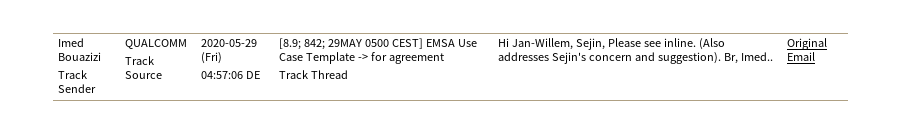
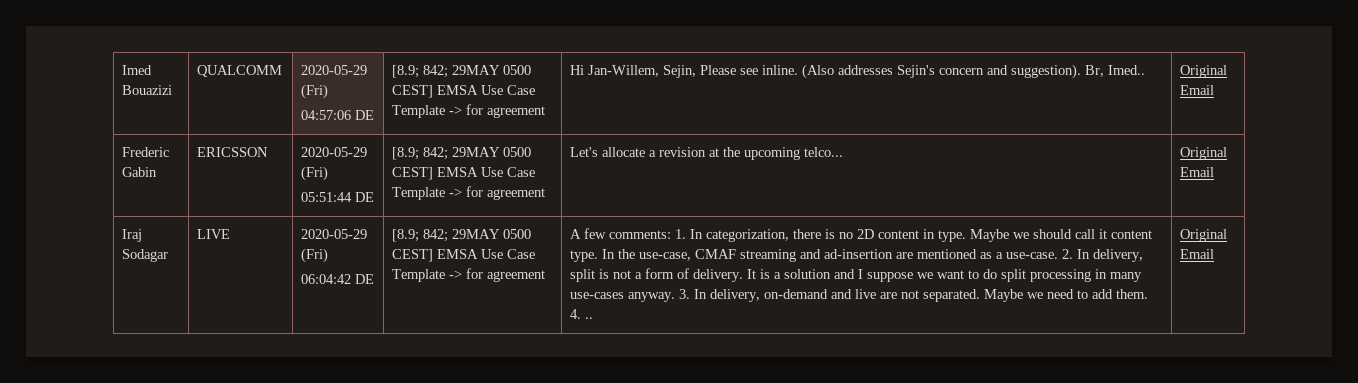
- Track Sender
- Track Source
- Track Thread
+ Frederic Gabin | ERICSSON | 2020-05-29 (Fri)
+ 05:51:44 DE | [8.9; 842; 29MAY 0500 CEST] EMSA Use Case Template -> for agreement | Let's allocate a revision at the upcoming telco... | Original Email
+ Iraj Sodagar | LIVE | 2020-05-29 (Fri)
+ 06:04:42 DE | [8.9; 842; 29MAY 0500 CEST] EMSA Use Case Template -> for agreement | A few comments: 1. In categorization, there is no 2D content in type. Maybe we should call it content type. In the use-case, CMAF streaming and ad-insertion are mentioned as a use-case. 2. In delivery, split is not a form of delivery. It is a solution and I suppose we want to do split processing in many use-cases anyway. 3. In delivery, on-demand and live are not separated. Maybe we need to add them. 4. .. | Original Email

